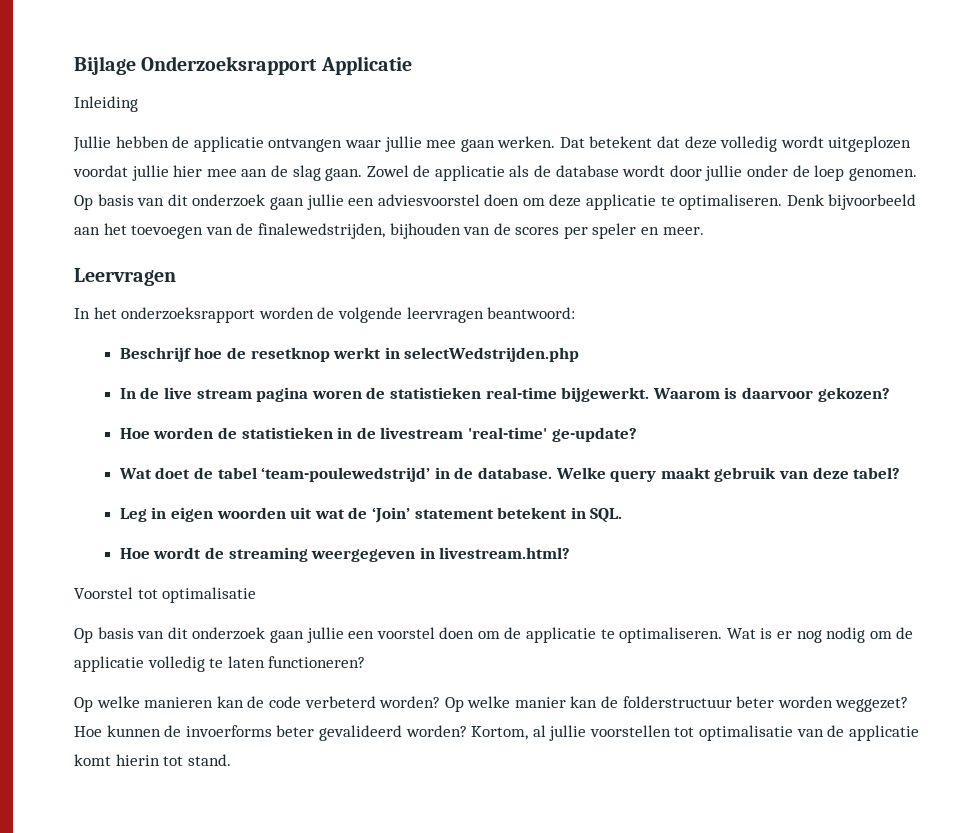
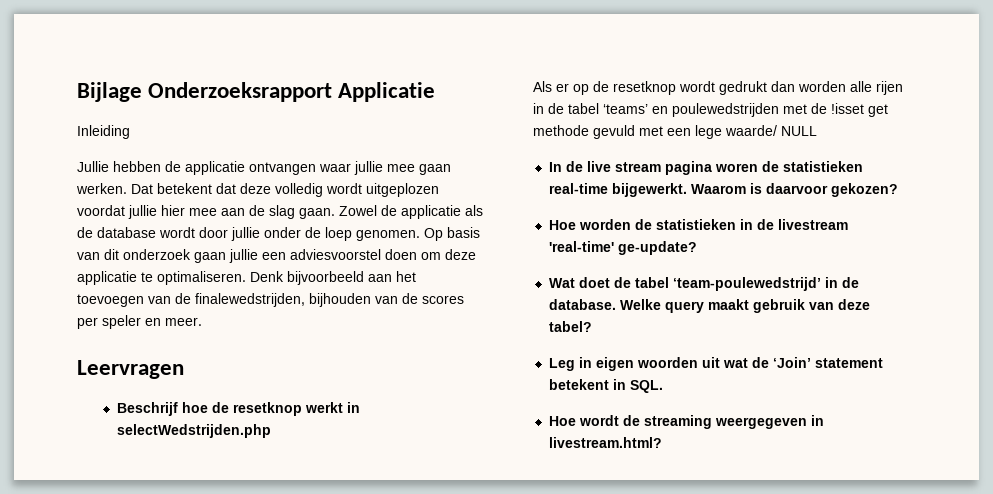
- In het onderzoeksrapport worden de volgende leervragen beantwoord:
+ Als er op de resetknop wordt gedrukt dan worden alle rijen in de tabel ‘teams’ en poulewedstrijden met de !isset get methode gevuld met een lege waarde/ NULL
- Voorstel tot optimalisatie
- Op basis van dit onderzoek gaan jullie een voorstel doen om de applicatie te optimaliseren. Wat is er nog nodig om de applicatie volledig te laten functioneren?
- Op welke manieren kan de code verbeterd worden? Op welke manier kan de folderstructuur beter worden weggezet? Hoe kunnen de invoerforms beter gevalideerd worden? Kortom, al jullie voorstellen tot optimalisatie van de applicatie komt hierin tot stand.

